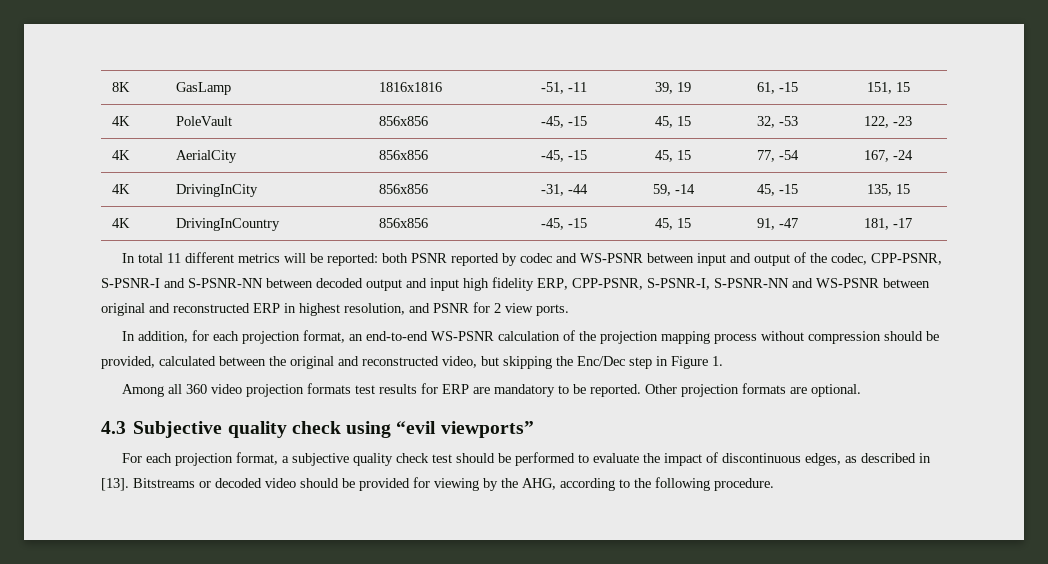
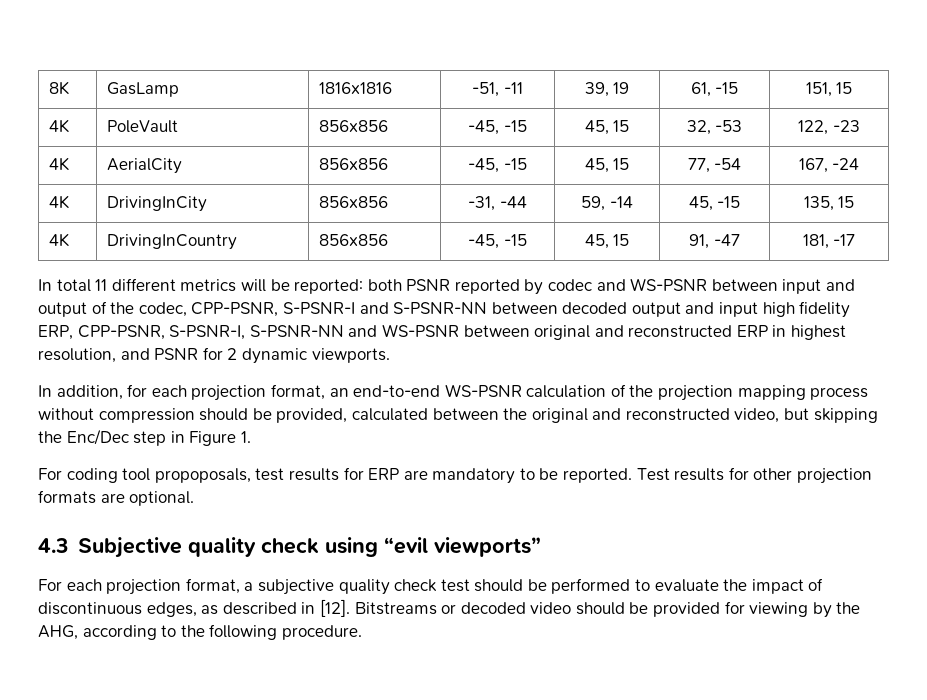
- In total 11 different metrics will be reported: both PSNR reported by codec and WS-PSNR between input and output of the codec, CPP-PSNR, S-PSNR-I and S-PSNR-NN between decoded output and input high fidelity ERP, CPP-PSNR, S-PSNR-I, S-PSNR-NN and WS-PSNR between original and reconstructed ERP in highest resolution, and PSNR for 2 view ports.
+ In total 11 different metrics will be reported: both PSNR reported by codec and WS-PSNR between input and output of the codec, CPP-PSNR, S-PSNR-I and S-PSNR-NN between decoded output and input high fidelity ERP, CPP-PSNR, S-PSNR-I, S-PSNR-NN and WS-PSNR between original and reconstructed ERP in highest resolution, and PSNR for 2 dynamic viewports.
- Among all 360 video projection formats test results for ERP are mandatory to be reported.
+ For coding tool propoposals, test results for ERP are mandatory to be reported.
- Other projection formats are optional.
+ Test results for other projection formats are optional.
- For each projection format, a subjective quality check test should be performed to evaluate the impact of discontinuous edges, as described in [13].
+ For each projection format, a subjective quality check test should be performed to evaluate the impact of discontinuous edges, as described in [12].

